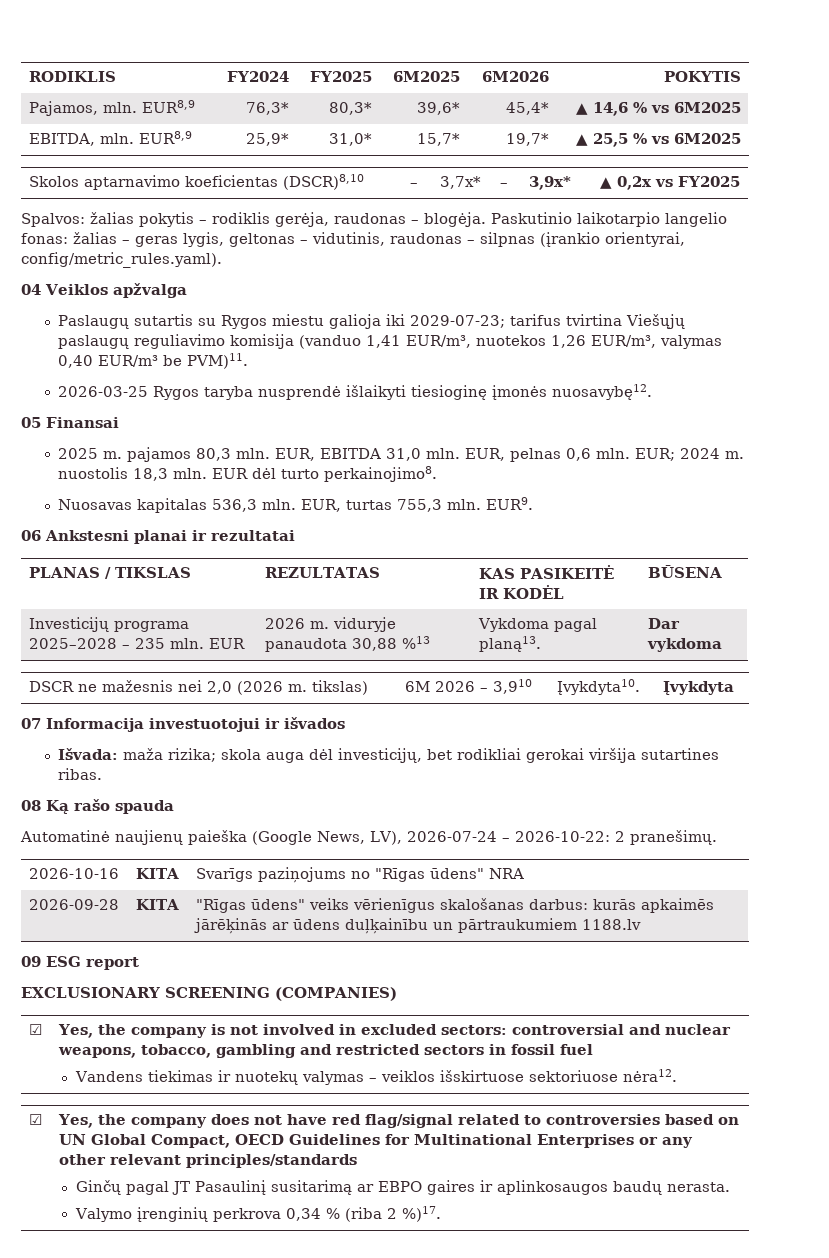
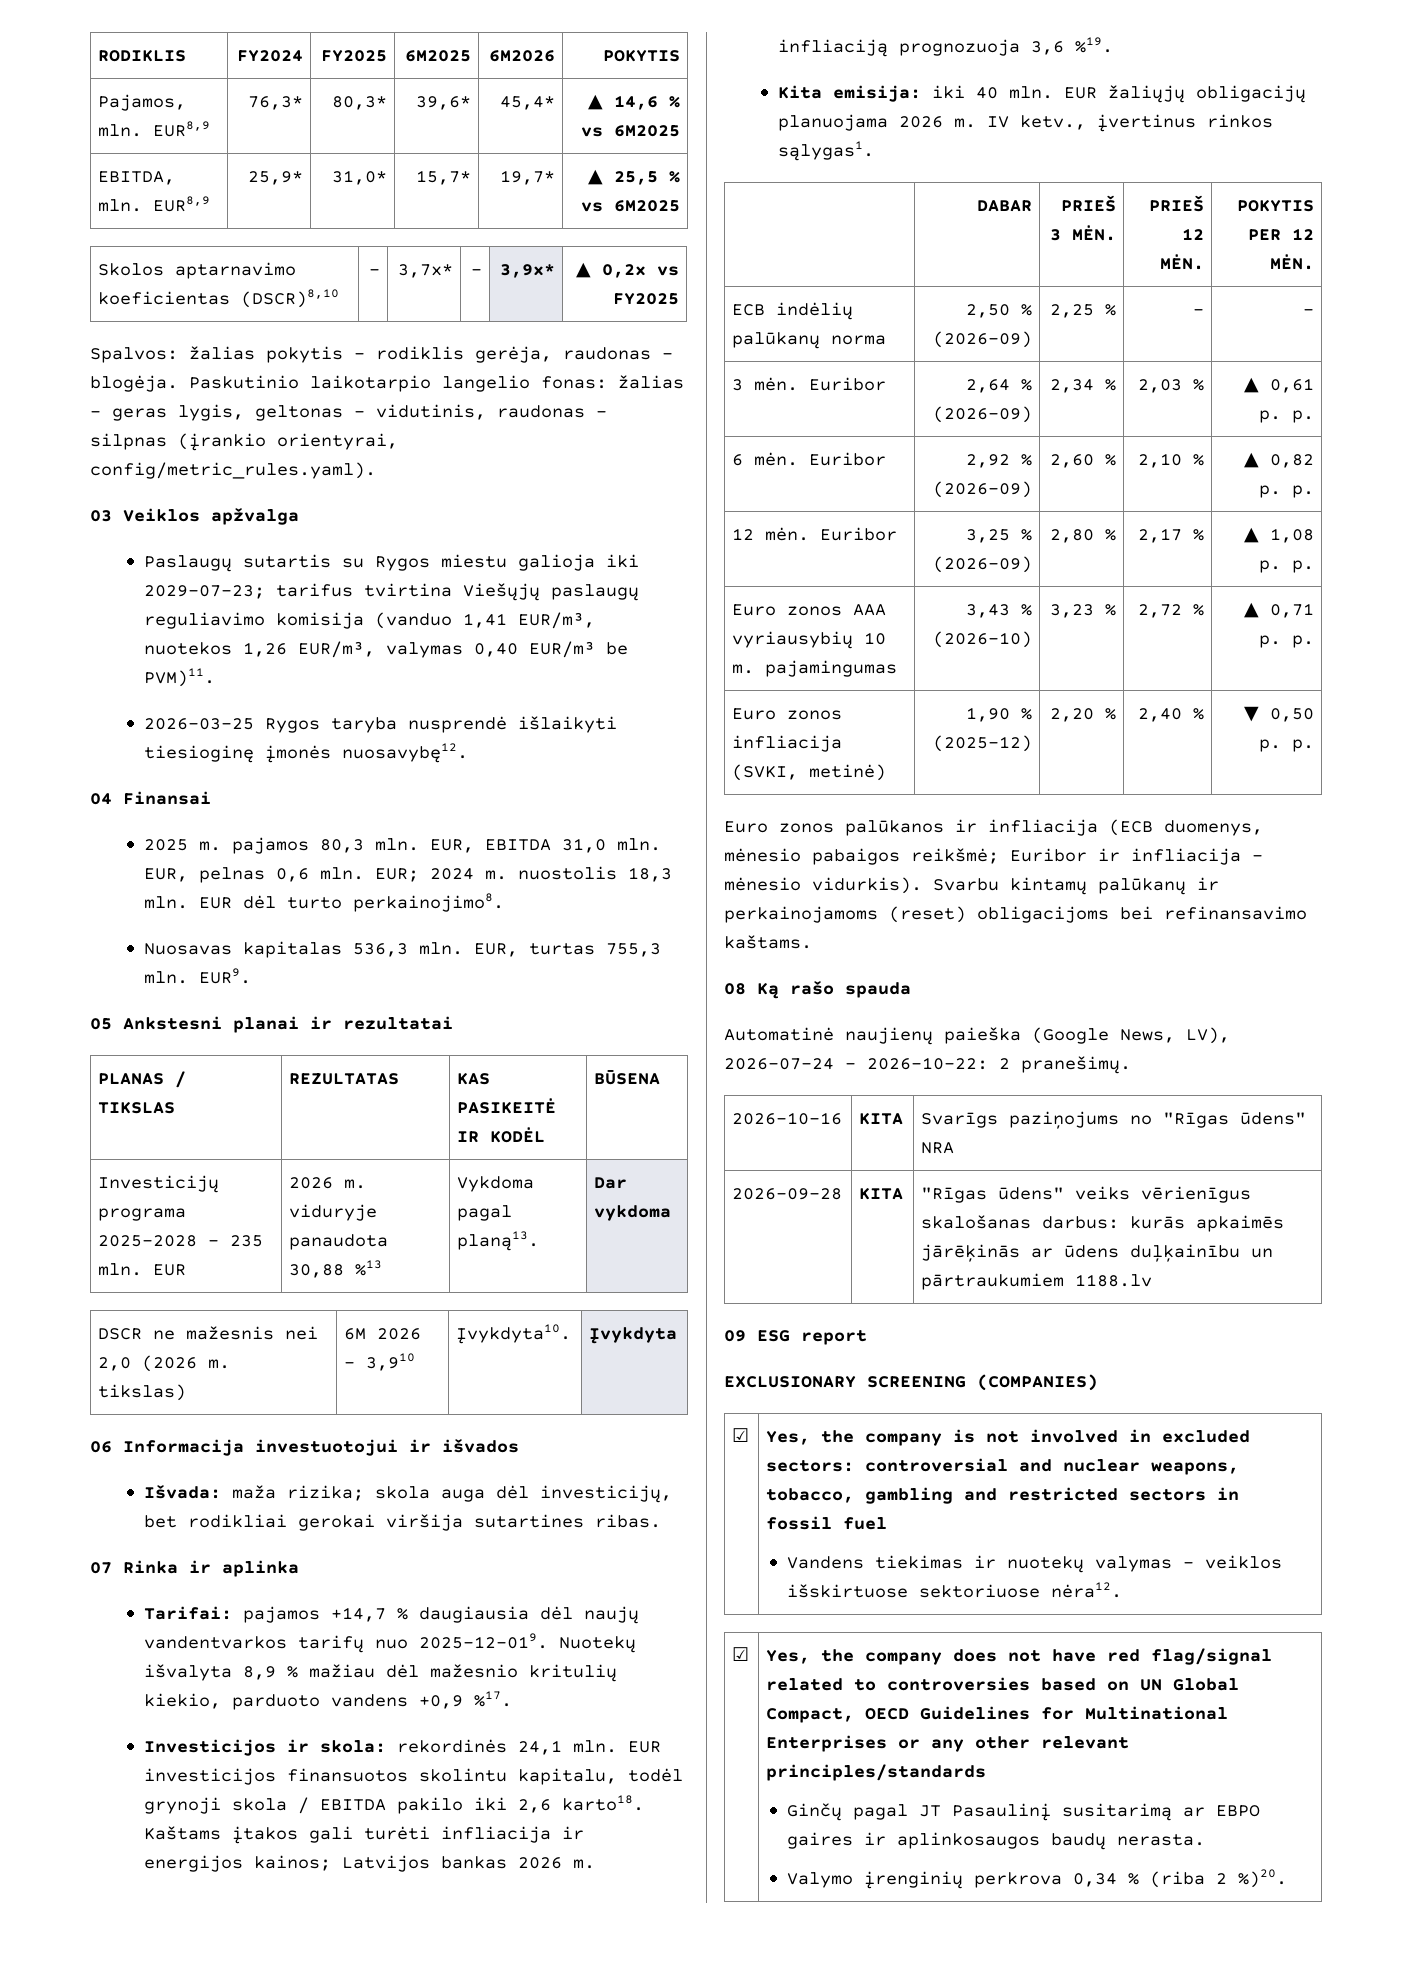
- 04 Veiklos apžvalga
+ 03 Veiklos apžvalga
- 05 Finansai
+ 04 Finansai
- 06 Ankstesni planai ir rezultatai
+ 05 Ankstesni planai ir rezultatai
- 07 Informacija investuotojui ir išvados
+ 06 Informacija investuotojui ir išvados
+ 07 Rinka ir aplinka
+ Tarifai: pajamos +14,7 % daugiausia dėl naujų vandentvarkos tarifų nuo 2025-12-019. Nuotekų išvalyta 8,9 % mažiau dėl mažesnio kritulių kiekio, parduoto vandens +0,9 %17.
+ Investicijos ir skola: rekordinės 24,1 mln. EUR investicijos finansuotos skolintu kapitalu, todėl grynoji skola / EBITDA pakilo iki 2,6 karto18. Kaštams įtakos gali turėti infliacija ir energijos kainos; Latvijos bankas 2026 m. infliaciją prognozuoja 3,6 %19.
+ Kita emisija: iki 40 mln. EUR žaliųjų obligacijų planuojama 2026 m. IV ketv., įvertinus rinkos sąlygas1.
+ | DABAR | PRIEŠ 3 MĖN. | PRIEŠ 12 MĖN. | POKYTIS PER 12 MĖN.
+ ECB indėlių palūkanų norma | 2,50 % (2026-09) | 2,25 % | – | –
+ 3 mėn. Euribor | 2,64 % (2026-09) | 2,34 % | 2,03 % | ▲ 0,61 p. p.
+ 6 mėn. Euribor | 2,92 % (2026-09) | 2,60 % | 2,10 % | ▲ 0,82 p. p.
+ 12 mėn. Euribor | 3,25 % (2026-09) | 2,80 % | 2,17 % | ▲ 1,08 p. p.
+ Euro zonos AAA vyriausybių 10 m. pajamingumas | 3,43 % (2026-10) | 3,23 % | 2,72 % | ▲ 0,71 p. p.
+ Euro zonos infliacija (SVKI, metinė) | 1,90 % (2025-12) | 2,20 % | 2,40 % | ▼ 0,50 p. p.
+ Euro zonos palūkanos ir infliacija (ECB duomenys, mėnesio pabaigos reikšmė; Euribor ir infliacija – mėnesio vidurkis). Svarbu kintamų palūkanų ir perkainojamoms (reset) obligacijoms bei refinansavimo kaštams.
- Valymo įrenginių perkrova 0,34 % (riba 2 %)17.
+ Valymo įrenginių perkrova 0,34 % (riba 2 %)20.

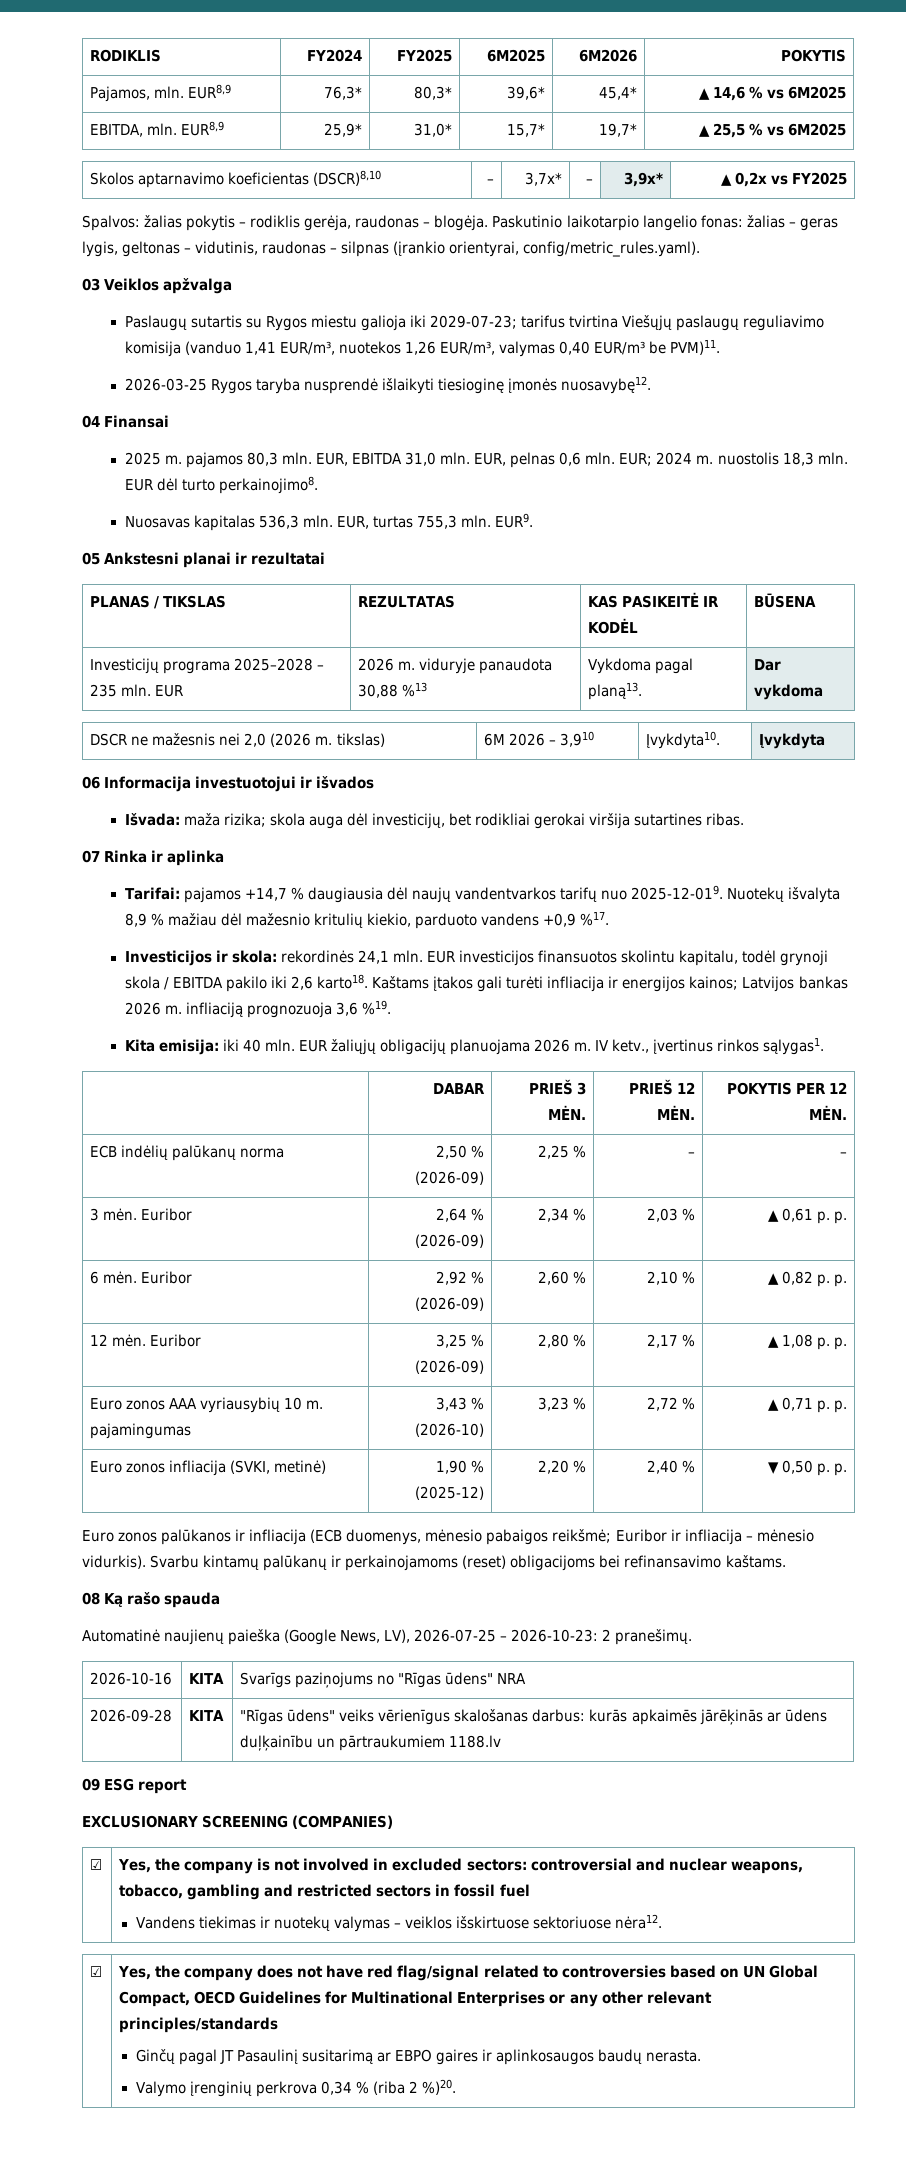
- Automatinė naujienų paieška (Google News, LV), 2026-07-24 – 2026-10-22: 2 pranešimų.
+ Automatinė naujienų paieška (Google News, LV), 2026-07-25 – 2026-10-23: 2 pranešimų.

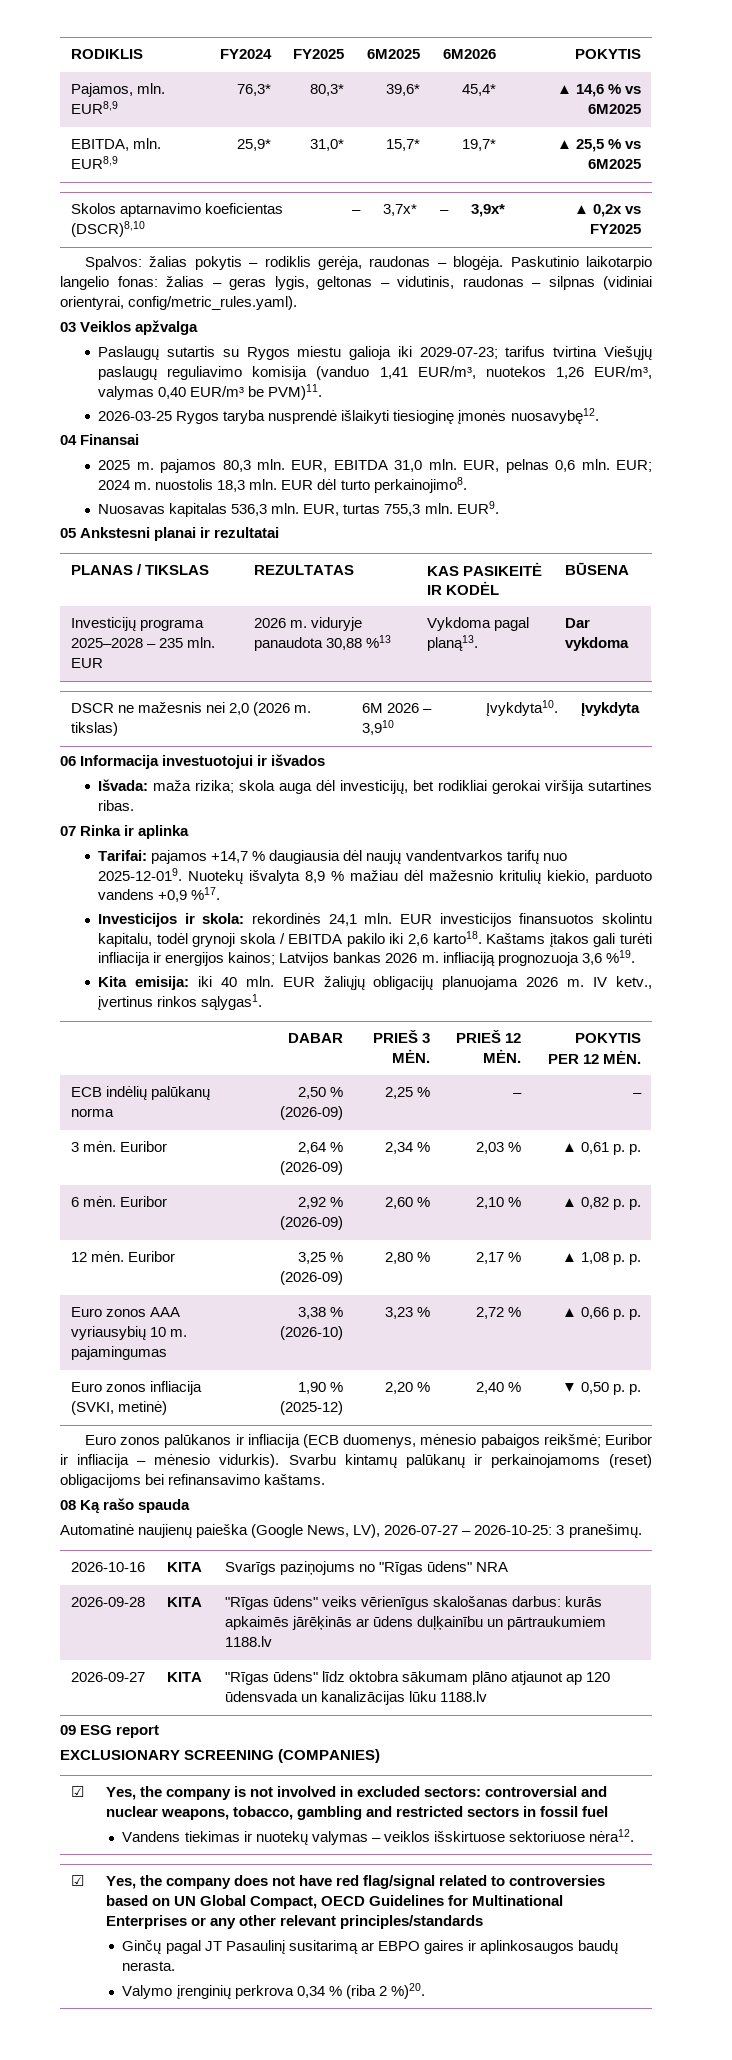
- Paskutinio laikotarpio langelio fonas: žalias – geras lygis, geltonas – vidutinis, raudonas – silpnas (įrankio orientyrai, config/metric_rules.yaml).
+ Paskutinio laikotarpio langelio fonas: žalias – geras lygis, geltonas – vidutinis, raudonas – silpnas (vidiniai orientyrai, config/metric_rules.yaml).
- Euro zonos AAA vyriausybių 10 m. pajamingumas | 3,43 % (2026-10) | 3,23 % | 2,72 % | ▲ 0,71 p. p.
+ Euro zonos AAA vyriausybių 10 m. pajamingumas | 3,38 % (2026-10) | 3,23 % | 2,72 % | ▲ 0,66 p. p.
- Automatinė naujienų paieška (Google News, LV), 2026-07-25 – 2026-10-23: 2 pranešimų.
+ Automatinė naujienų paieška (Google News, LV), 2026-07-27 – 2026-10-25: 3 pranešimų.
+ 2026-09-27 | KITA | "Rīgas ūdens" līdz oktobra sākumam plāno atjaunot ap 120 ūdensvada un kanalizācijas lūku 1188.lv

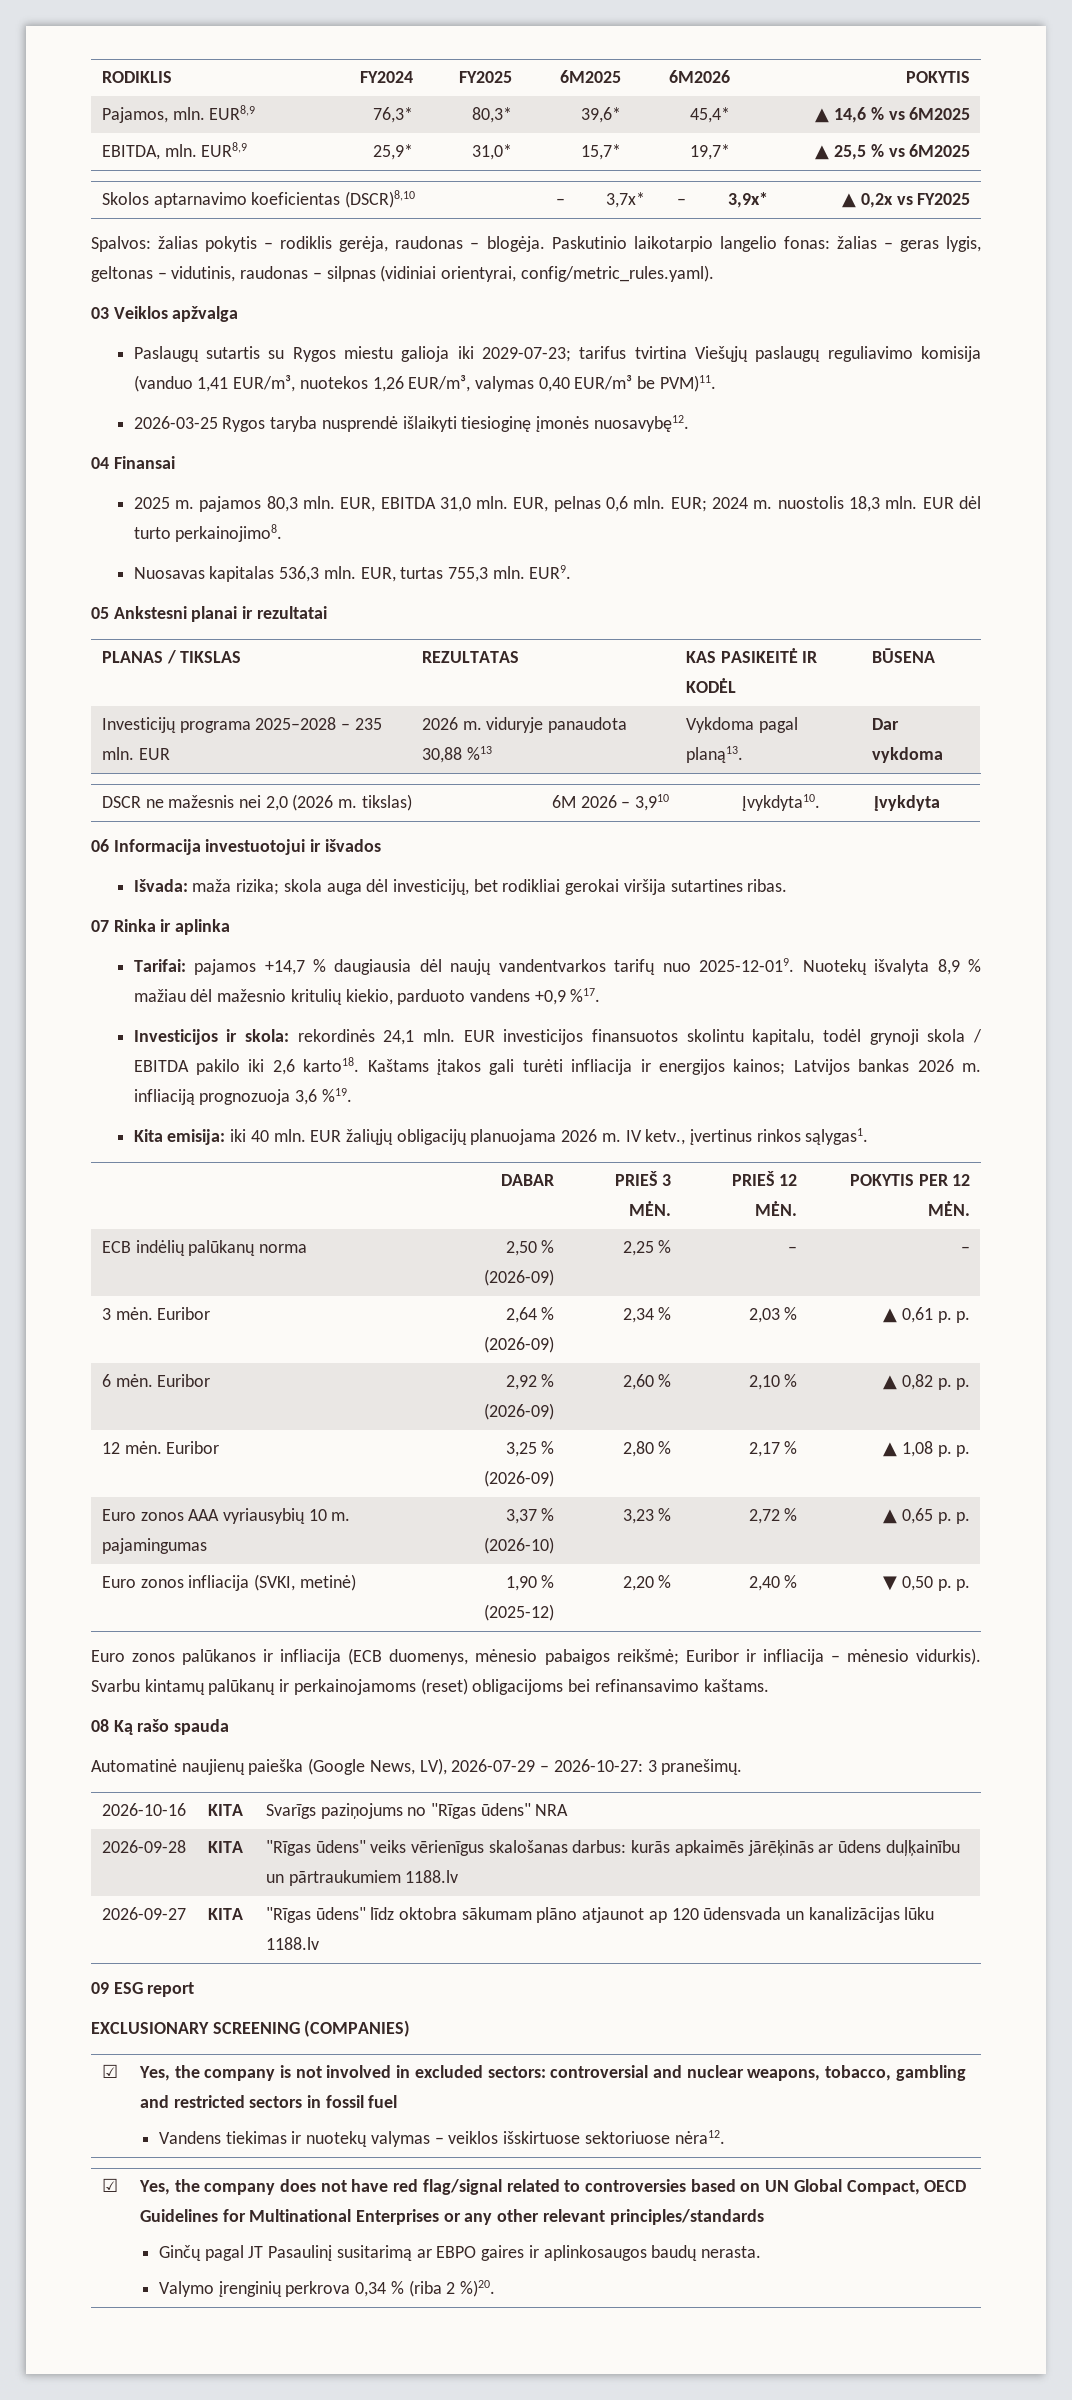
- Euro zonos AAA vyriausybių 10 m. pajamingumas | 3,38 % (2026-10) | 3,23 % | 2,72 % | ▲ 0,66 p. p.
+ Euro zonos AAA vyriausybių 10 m. pajamingumas | 3,37 % (2026-10) | 3,23 % | 2,72 % | ▲ 0,65 p. p.
- Automatinė naujienų paieška (Google News, LV), 2026-07-27 – 2026-10-25: 3 pranešimų.
+ Automatinė naujienų paieška (Google News, LV), 2026-07-29 – 2026-10-27: 3 pranešimų.

